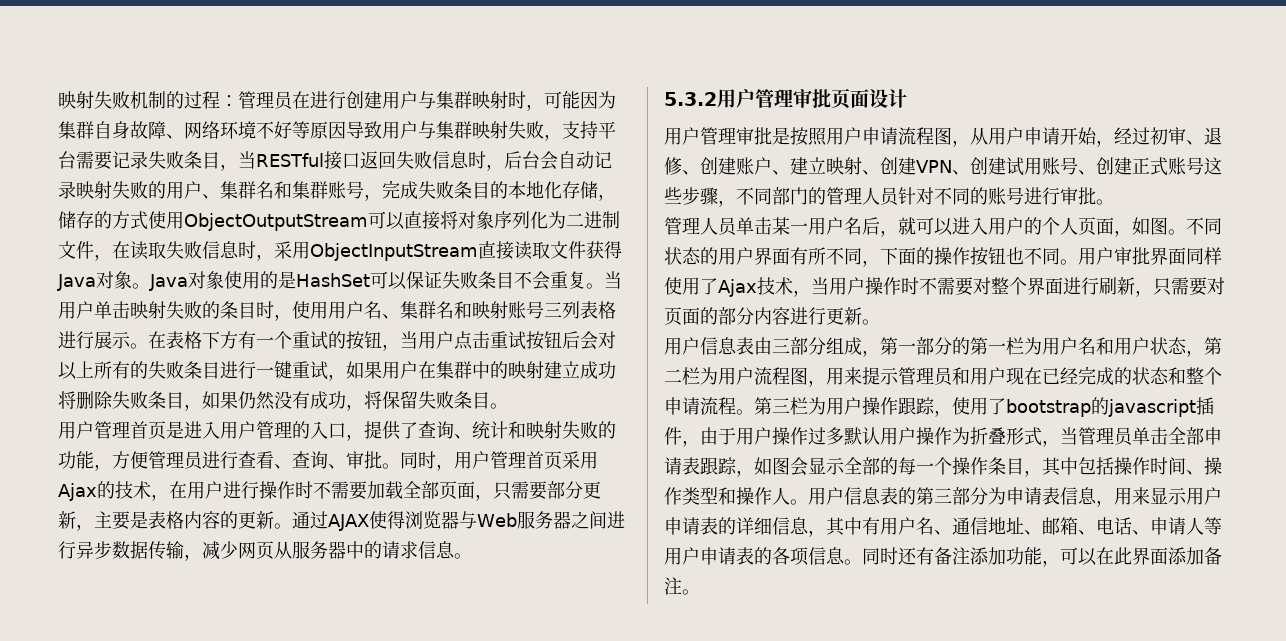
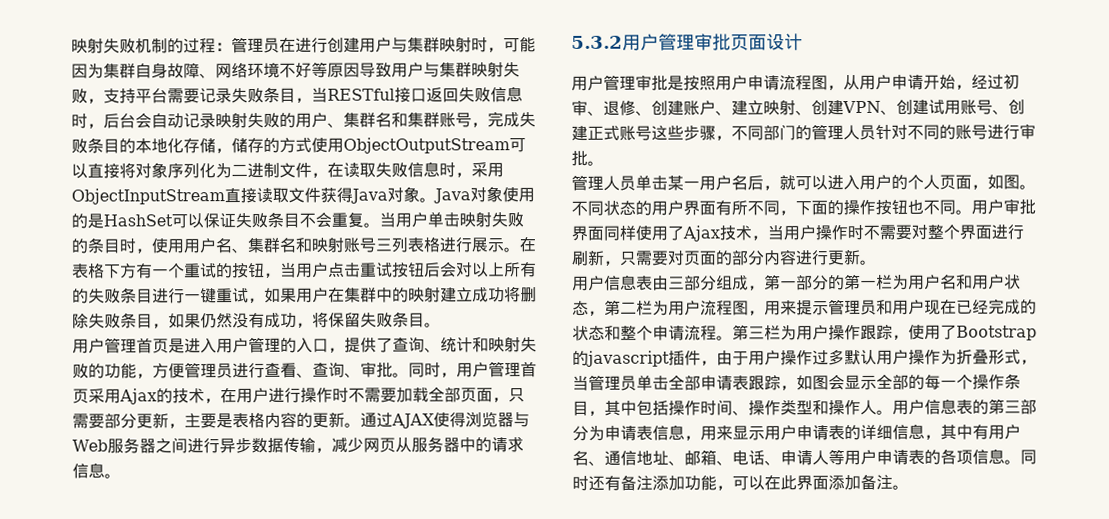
- 第三栏为用户操作跟踪，使用了bootstrap的javascript插件，由于用户操作过多默认用户操作为折叠形式，当管理员单击全部申请表跟踪，如图会显示全部的每一个操作条目，其中包括操作时间、操作类型和操作人。
+ 第三栏为用户操作跟踪，使用了Bootstrap的javascript插件，由于用户操作过多默认用户操作为折叠形式，当管理员单击全部申请表跟踪，如图会显示全部的每一个操作条目，其中包括操作时间、操作类型和操作人。

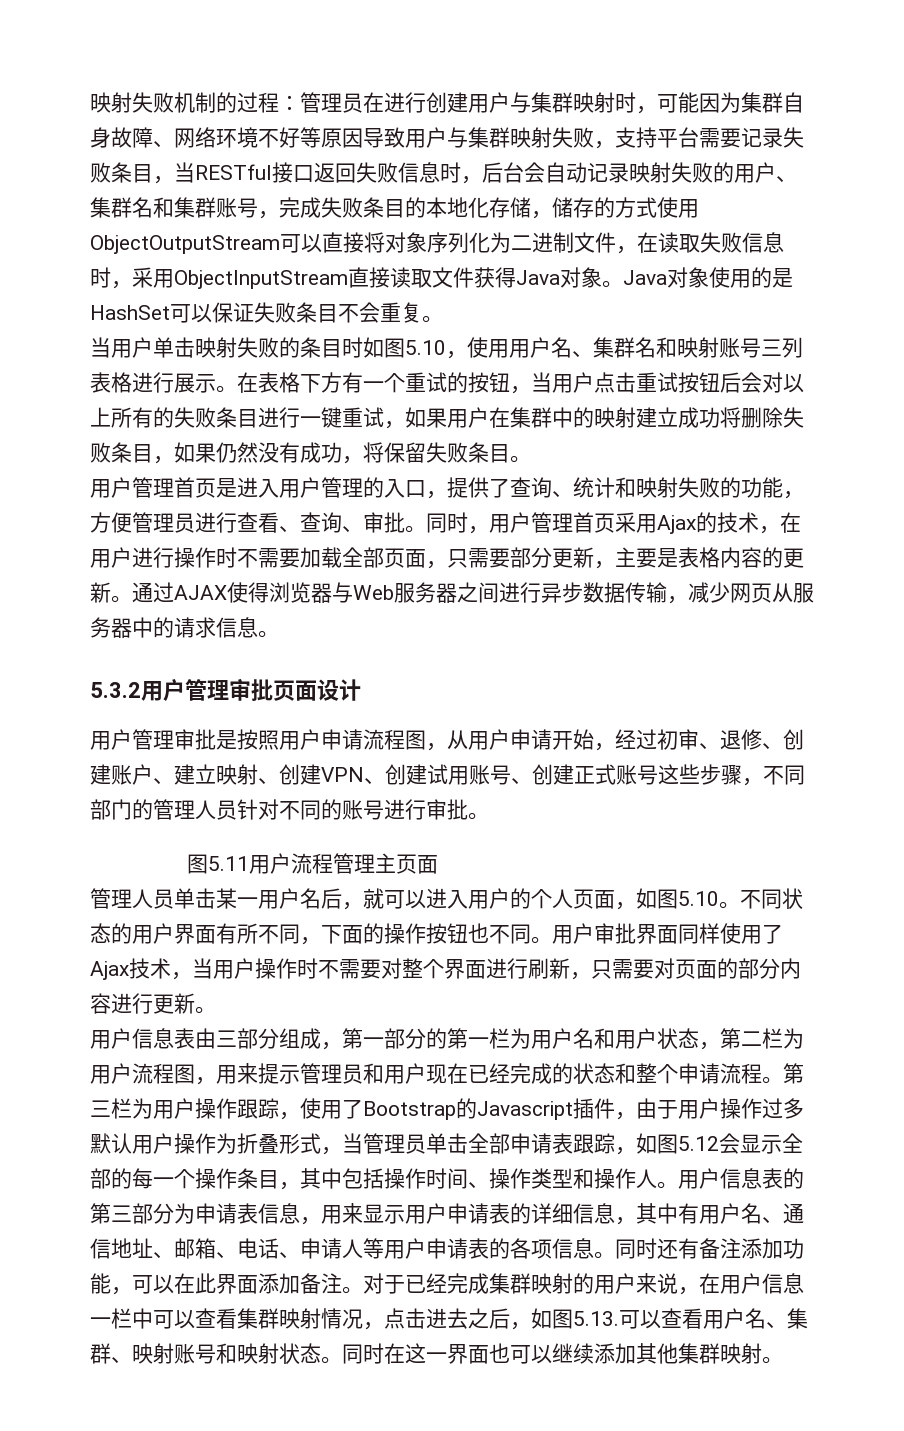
- Java对象使用的是HashSet可以保证失败条目不会重复。当用户单击映射失败的条目时，使用用户名、集群名和映射账号三列表格进行展示。
+ Java对象使用的是HashSet可以保证失败条目不会重复。
+ 当用户单击映射失败的条目时如图5.10，使用用户名、集群名和映射账号三列表格进行展示。
+ 图5.11用户流程管理主页面
- 管理人员单击某一用户名后，就可以进入用户的个人页面，如图。
+ 管理人员单击某一用户名后，就可以进入用户的个人页面，如图5.10。
- 第三栏为用户操作跟踪，使用了Bootstrap的javascript插件，由于用户操作过多默认用户操作为折叠形式，当管理员单击全部申请表跟踪，如图会显示全部的每一个操作条目，其中包括操作时间、操作类型和操作人。
+ 第三栏为用户操作跟踪，使用了Bootstrap的Javascript插件，由于用户操作过多默认用户操作为折叠形式，当管理员单击全部申请表跟踪，如图5.12会显示全部的每一个操作条目，其中包括操作时间、操作类型和操作人。
+ 对于已经完成集群映射的用户来说，在用户信息一栏中可以查看集群映射情况，点击进去之后，如图5.13.可以查看用户名、集群、映射账号和映射状态。同时在这一界面也可以继续添加其他集群映射。

